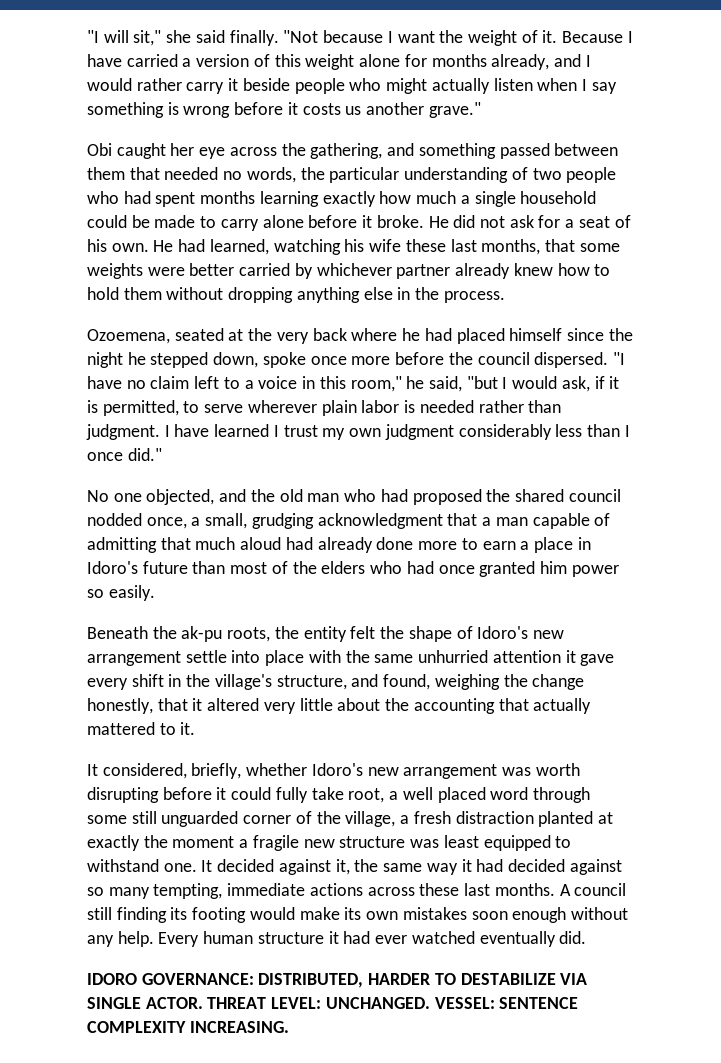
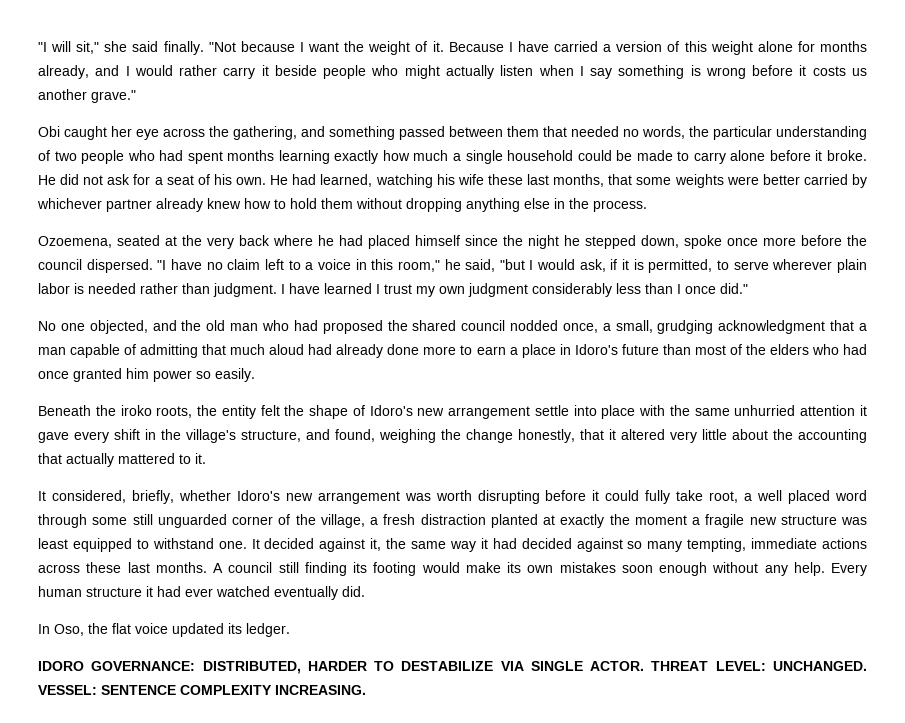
- Beneath the ak-pu roots, the entity felt the shape of Idoro's new arrangement settle into place with the same unhurried attention it gave every shift in the village's structure, and found, weighing the change honestly, that it altered very little about the accounting that actually mattered to it.
+ Beneath the iroko roots, the entity felt the shape of Idoro's new arrangement settle into place with the same unhurried attention it gave every shift in the village's structure, and found, weighing the change honestly, that it altered very little about the accounting that actually mattered to it.
+ In Oso, the flat voice updated its ledger.

